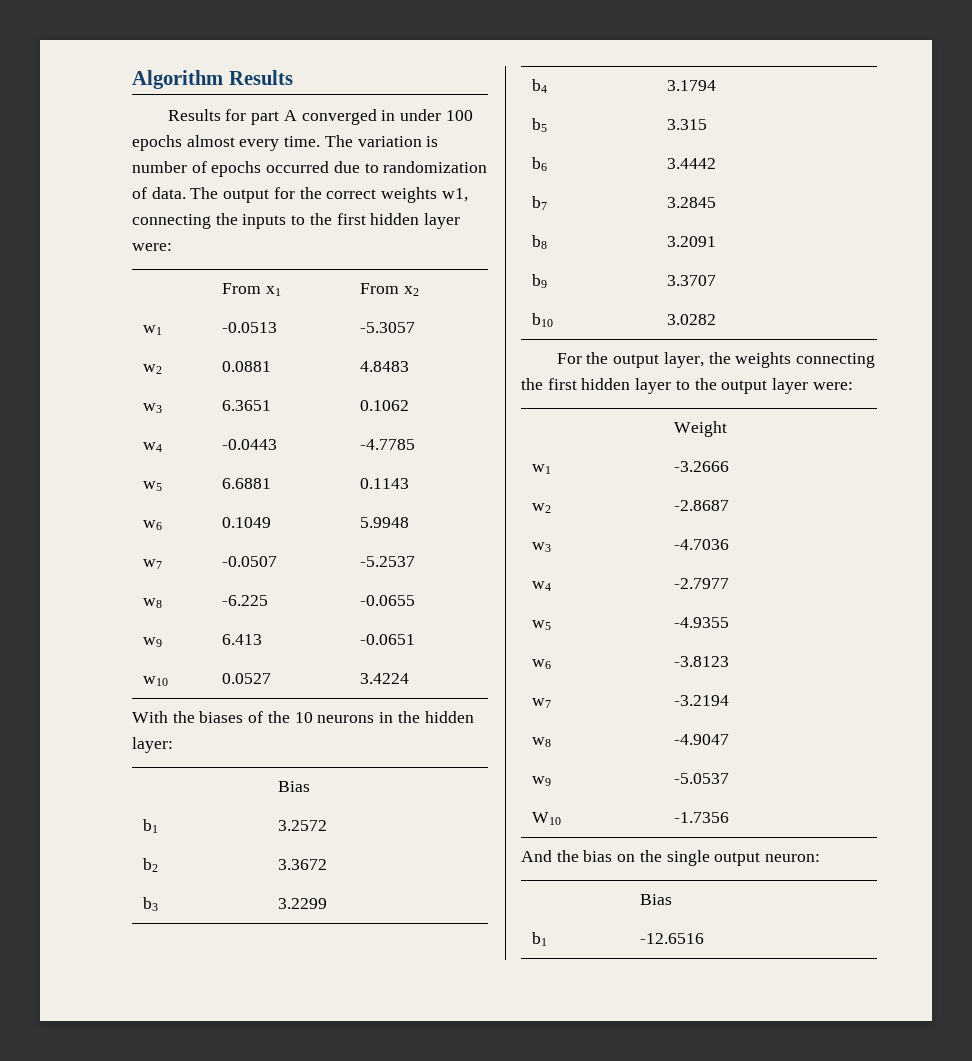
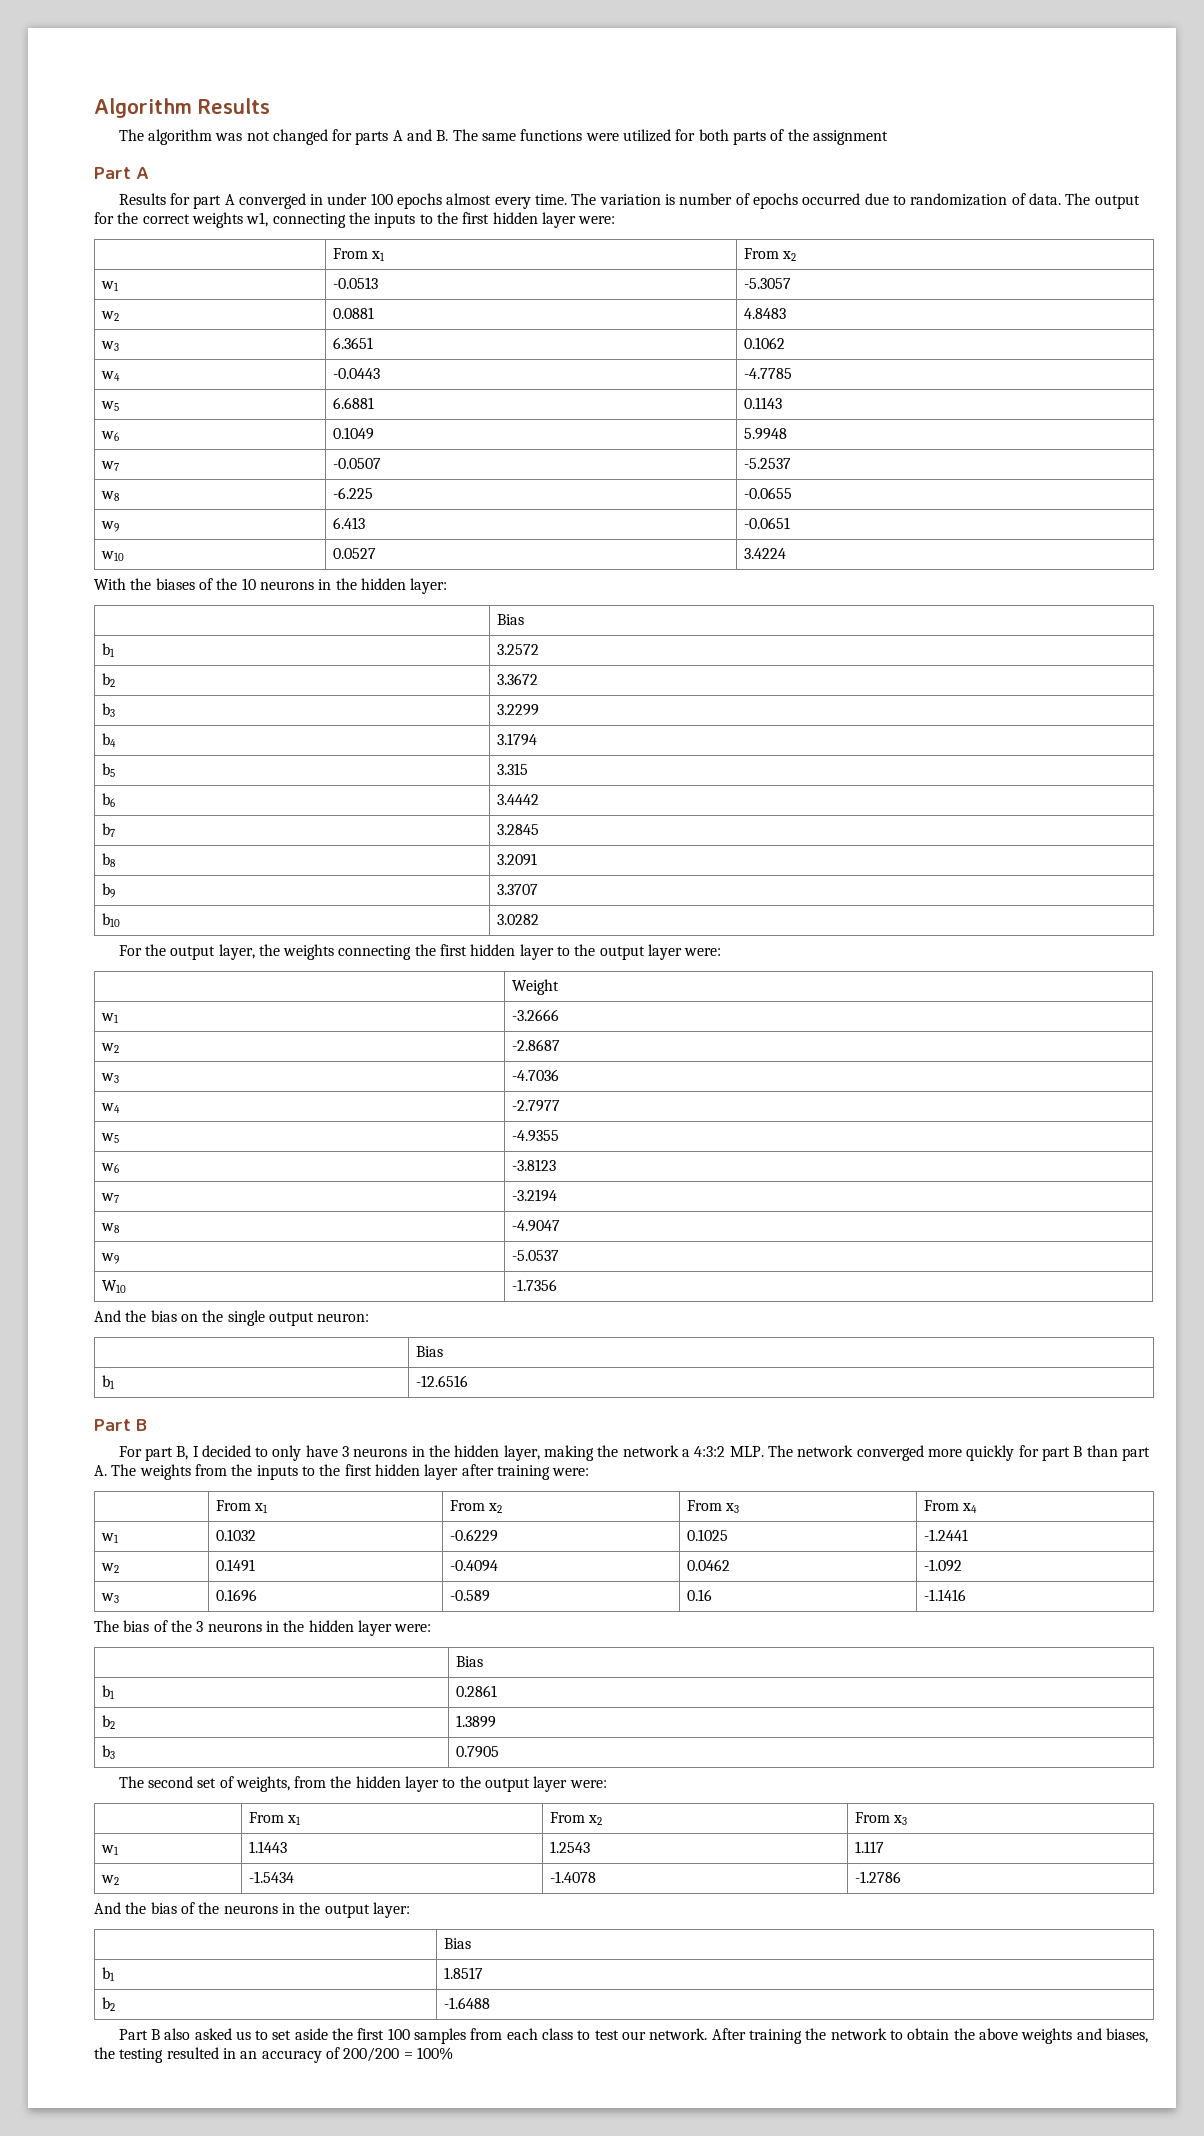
+ The algorithm was not changed for parts A and B. The same functions were utilized for both parts of the assignment
+ Part A
  b1 | -12.6516
+ Part B
+ For part B, I decided to only have 3 neurons in the hidden layer, making the network a 4:3:2 MLP. The network converged more quickly for part B than part A. The weights from the inputs to the first hidden layer after training were:
+ | From x1 | From x2 | From x3 | From x4
+ w1 | 0.1032 | -0.6229 | 0.1025 | -1.2441
+ w2 | 0.1491 | -0.4094 | 0.0462 | -1.092
+ w3 | 0.1696 | -0.589 | 0.16 | -1.1416
+ The bias of the 3 neurons in the hidden layer were:
+ | Bias
+ b1 | 0.2861
+ b2 | 1.3899
+ b3 | 0.7905
+ The second set of weights, from the hidden layer to the output layer were:
+ | From x1 | From x2 | From x3
+ w1 | 1.1443 | 1.2543 | 1.117
+ w2 | -1.5434 | -1.4078 | -1.2786
+ And the bias of the neurons in the output layer:
+ | Bias
+ b1 | 1.8517
+ b2 | -1.6488
+ Part B also asked us to set aside the first 100 samples from each class to test our network. After training the network to obtain the above weights and biases, the testing resulted in an accuracy of 200/200 = 100%

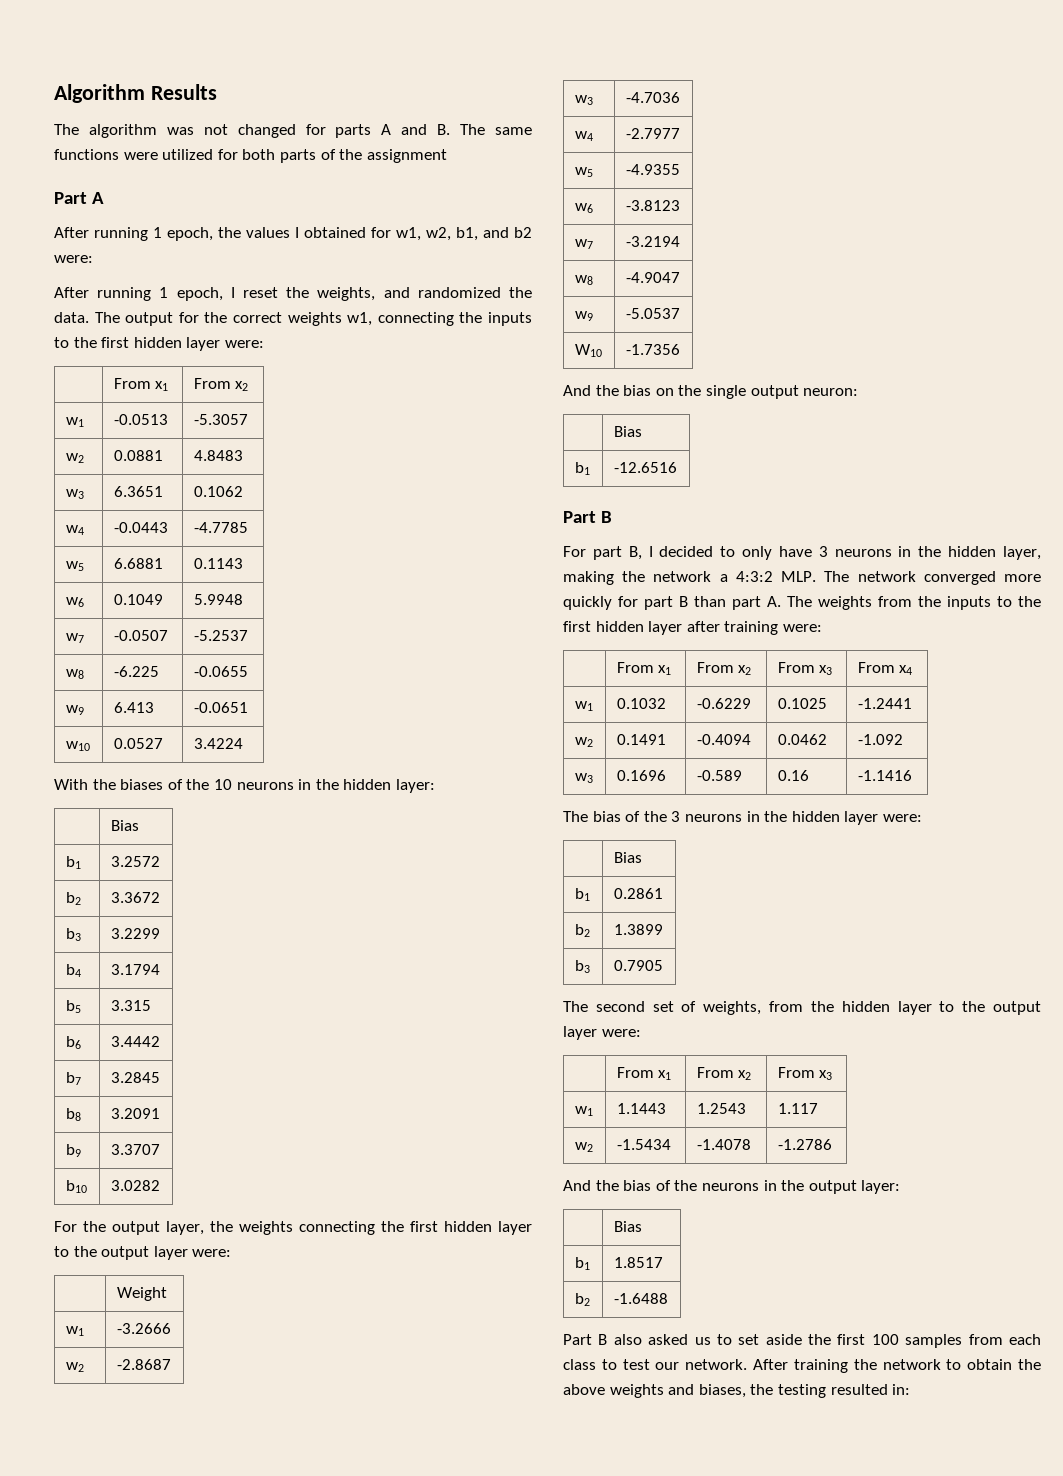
- Results for part A converged in under 100 epochs almost every time. The variation is number of epochs occurred due to randomization of data.
+ After running 1 epoch, the values I obtained for w1, w2, b1, and b2 were:
+ After running 1 epoch, I reset the weights, and randomized the data.
- After training the network to obtain the above weights and biases, the testing resulted in an accuracy of 200/200 = 100%
+ After training the network to obtain the above weights and biases, the testing resulted in:

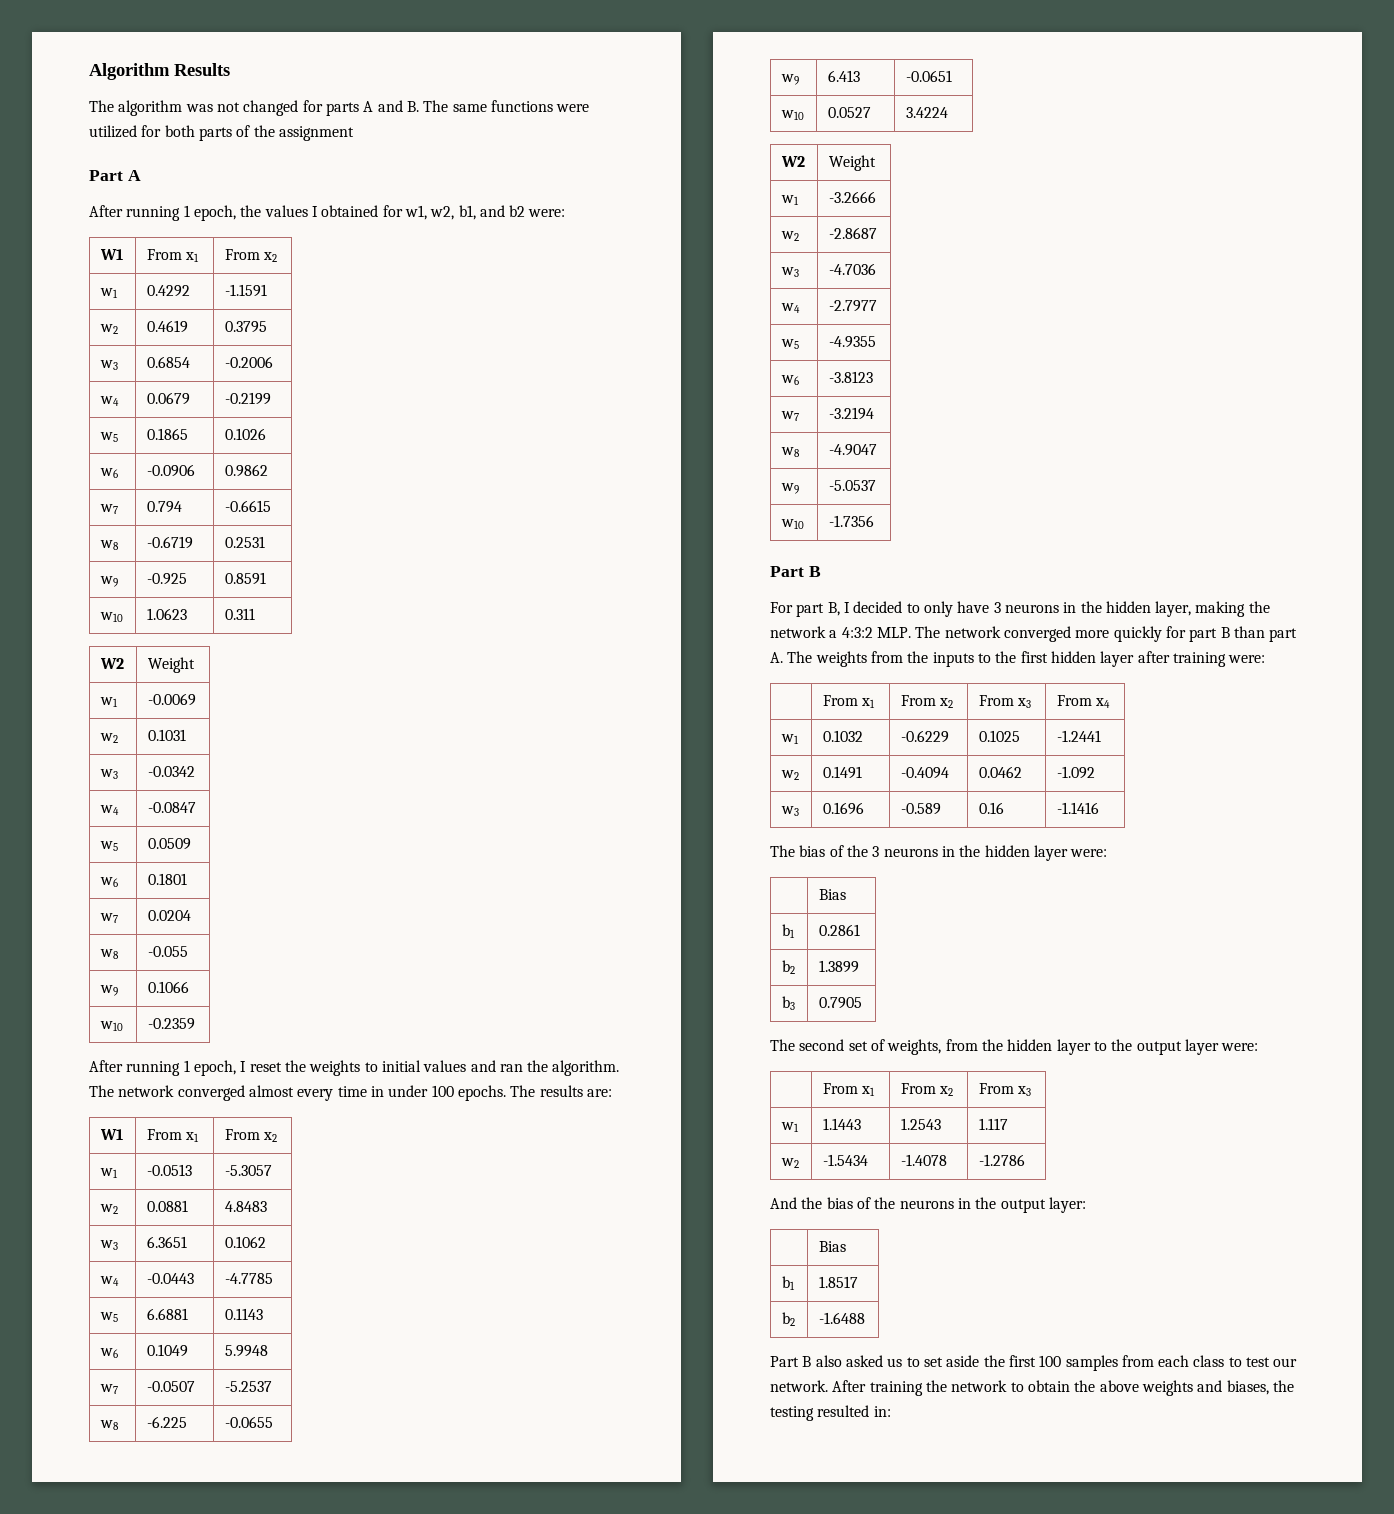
  After running 1 epoch, the values I obtained for w1, w2, b1, and b2 were:
+ W1 | From x1 | From x2
+ w1 | 0.4292 | -1.1591
+ w2 | 0.4619 | 0.3795
+ w3 | 0.6854 | -0.2006
+ w4 | 0.0679 | -0.2199
+ w5 | 0.1865 | 0.1026
+ w6 | -0.0906 | 0.9862
+ w7 | 0.794 | -0.6615
+ w8 | -0.6719 | 0.2531
+ w9 | -0.925 | 0.8591
+ w10 | 1.0623 | 0.311
+ W2 | Weight
+ w1 | -0.0069
+ w2 | 0.1031
+ w3 | -0.0342
+ w4 | -0.0847
+ w5 | 0.0509
+ w6 | 0.1801
+ w7 | 0.0204
+ w8 | -0.055
+ w9 | 0.1066
+ w10 | -0.2359
- After running 1 epoch, I reset the weights, and randomized the data. The output for the correct weights w1, connecting the inputs to the first hidden layer were:
- | From x1 | From x2
+ After running 1 epoch, I reset the weights to initial values and ran the algorithm. The network converged almost every time in under 100 epochs. The results are:
+ W1 | From x1 | From x2
  w10 | 0.0527 | 3.4224
- With the biases of the 10 neurons in the hidden layer:
- | Bias
- b1 | 3.2572
- b2 | 3.3672
- b3 | 3.2299
- b4 | 3.1794
- b5 | 3.315
- b6 | 3.4442
- b7 | 3.2845
- b8 | 3.2091
- b9 | 3.3707
- b10 | 3.0282
- For the output layer, the weights connecting the first hidden layer to the output layer were:
- | Weight
+ W2 | Weight
- W10 | -1.7356
+ w10 | -1.7356
- And the bias on the single output neuron:
- | Bias
- b1 | -12.6516

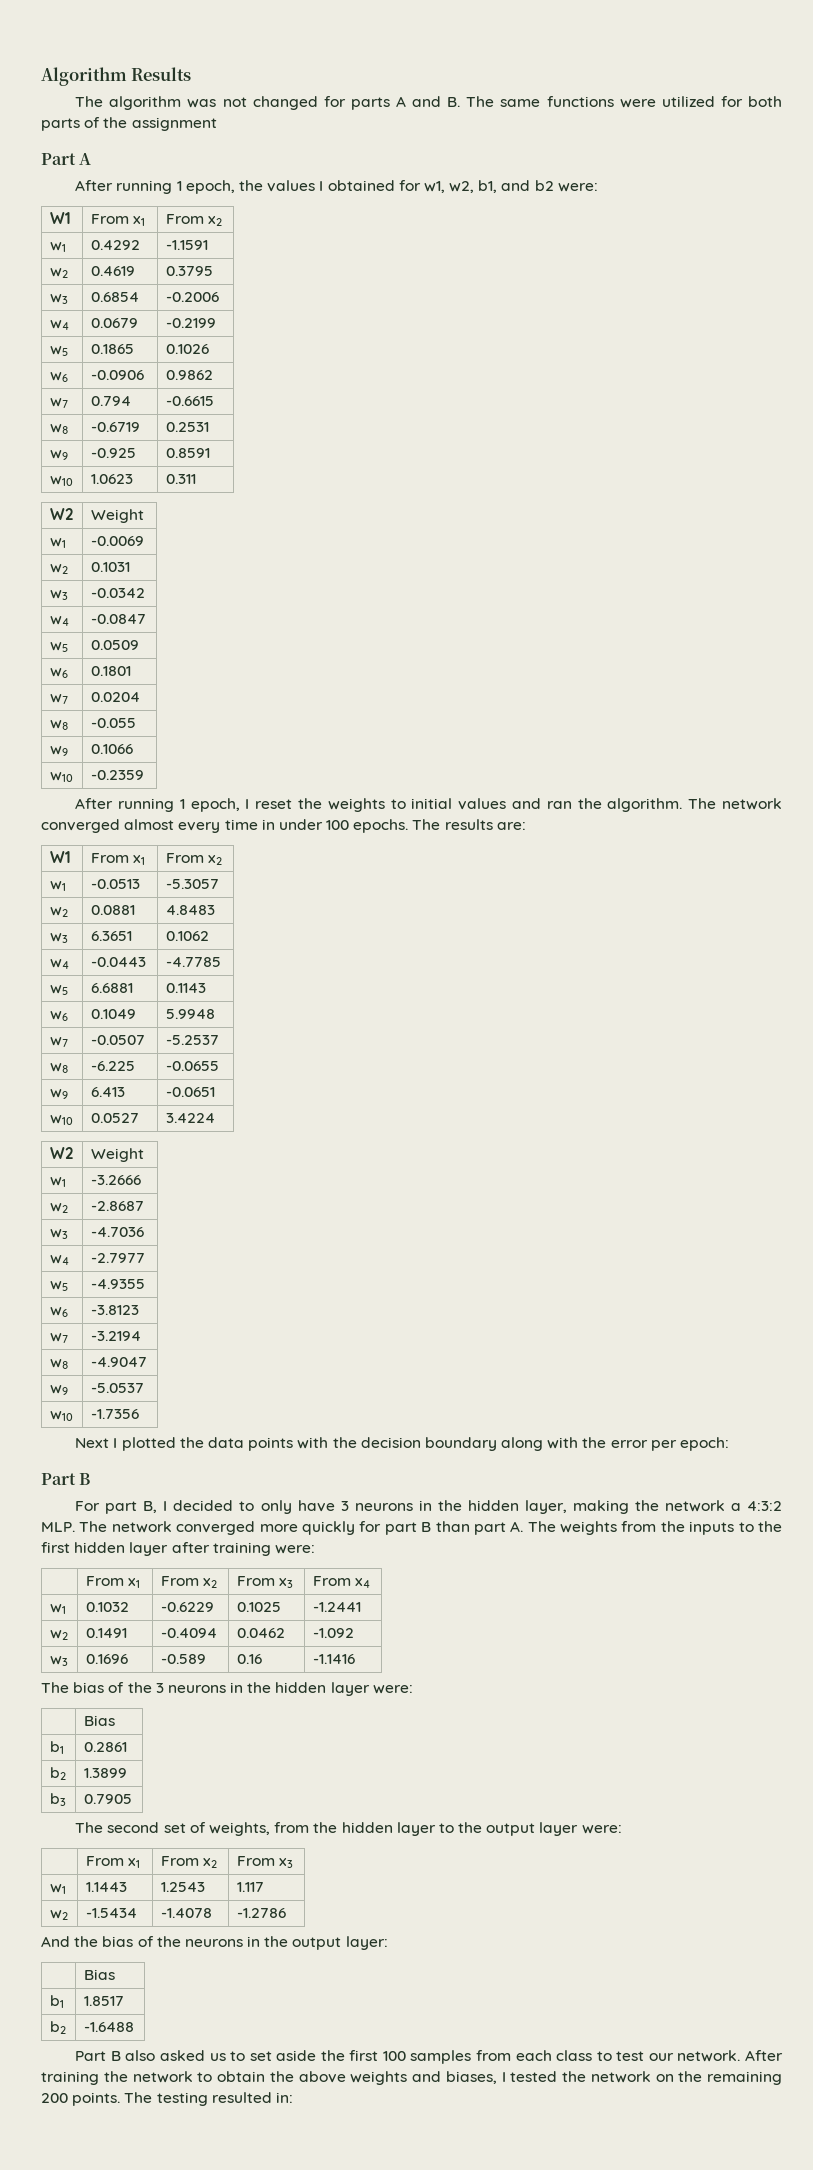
+ Next I plotted the data points with the decision boundary along with the error per epoch:
- After training the network to obtain the above weights and biases, the testing resulted in:
+ After training the network to obtain the above weights and biases, I tested the network on the remaining 200 points. The testing resulted in:

